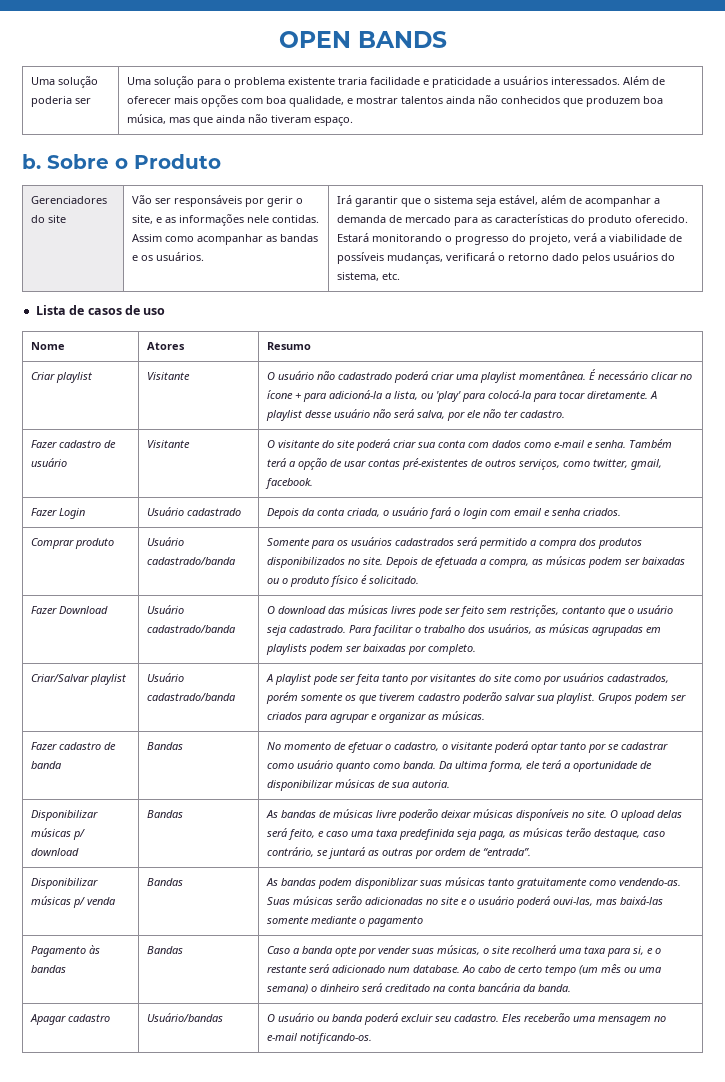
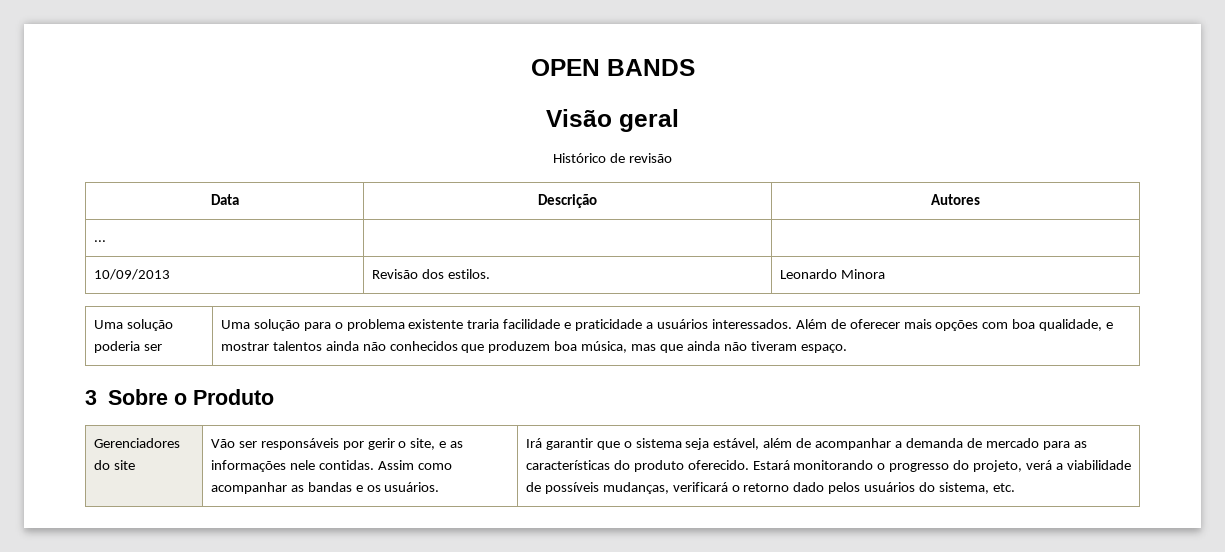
+ Visão geral
+ Histórico de revisão
+ Data | Descrição | Autores
+ ... | |
+ 10/09/2013 | Revisão dos estilos. | Leonardo Minora
- b. Sobre o Produto
+ 3 Sobre o Produto
- Lista de casos de uso
- Nome | Atores | Resumo
- Criar playlist | Visitante | O usuário não cadastrado poderá criar uma playlist momentânea. É necessário clicar no ícone + para adicioná-la a lista, ou 'play' para colocá-la para tocar diretamente. A playlist desse usuário não será salva, por ele não ter cadastro.
- Fazer cadastro de usuário | Visitante | O visitante do site poderá criar sua conta com dados como e-mail e senha. Também terá a opção de usar contas pré-existentes de outros serviços, como twitter, gmail, facebook.
- Fazer Login | Usuário cadastrado | Depois da conta criada, o usuário fará o login com email e senha criados.
- Comprar produto | Usuário cadastrado/banda | Somente para os usuários cadastrados será permitido a compra dos produtos disponibilizados no site. Depois de efetuada a compra, as músicas podem ser baixadas ou o produto físico é solicitado.
- Fazer Download | Usuário cadastrado/banda | O download das músicas livres pode ser feito sem restrições, contanto que o usuário seja cadastrado. Para facilitar o trabalho dos usuários, as músicas agrupadas em playlists podem ser baixadas por completo.
- Criar/Salvar playlist | Usuário cadastrado/banda | A playlist pode ser feita tanto por visitantes do site como por usuários cadastrados, porém somente os que tiverem cadastro poderão salvar sua playlist. Grupos podem ser criados para agrupar e organizar as músicas.
- Fazer cadastro de banda | Bandas | No momento de efetuar o cadastro, o visitante poderá optar tanto por se cadastrar como usuário quanto como banda. Da ultima forma, ele terá a oportunidade de disponibilizar músicas de sua autoria.
- Disponibilizar músicas p/ download | Bandas | As bandas de músicas livre poderão deixar músicas disponíveis no site. O upload delas será feito, e caso uma taxa predefinida seja paga, as músicas terão destaque, caso contrário, se juntará as outras por ordem de “entrada”.
- Disponibilizar músicas p/ venda | Bandas | As bandas podem disponiblizar suas músicas tanto gratuitamente como vendendo-as. Suas músicas serão adicionadas no site e o usuário poderá ouvi-las, mas baixá-las somente mediante o pagamento
- Pagamento às bandas | Bandas | Caso a banda opte por vender suas músicas, o site recolherá uma taxa para si, e o restante será adicionado num database. Ao cabo de certo tempo (um mês ou uma semana) o dinheiro será creditado na conta bancária da banda.
- Apagar cadastro | Usuário/bandas | O usuário ou banda poderá excluir seu cadastro. Eles receberão uma mensagem no e-mail notificando-os.

